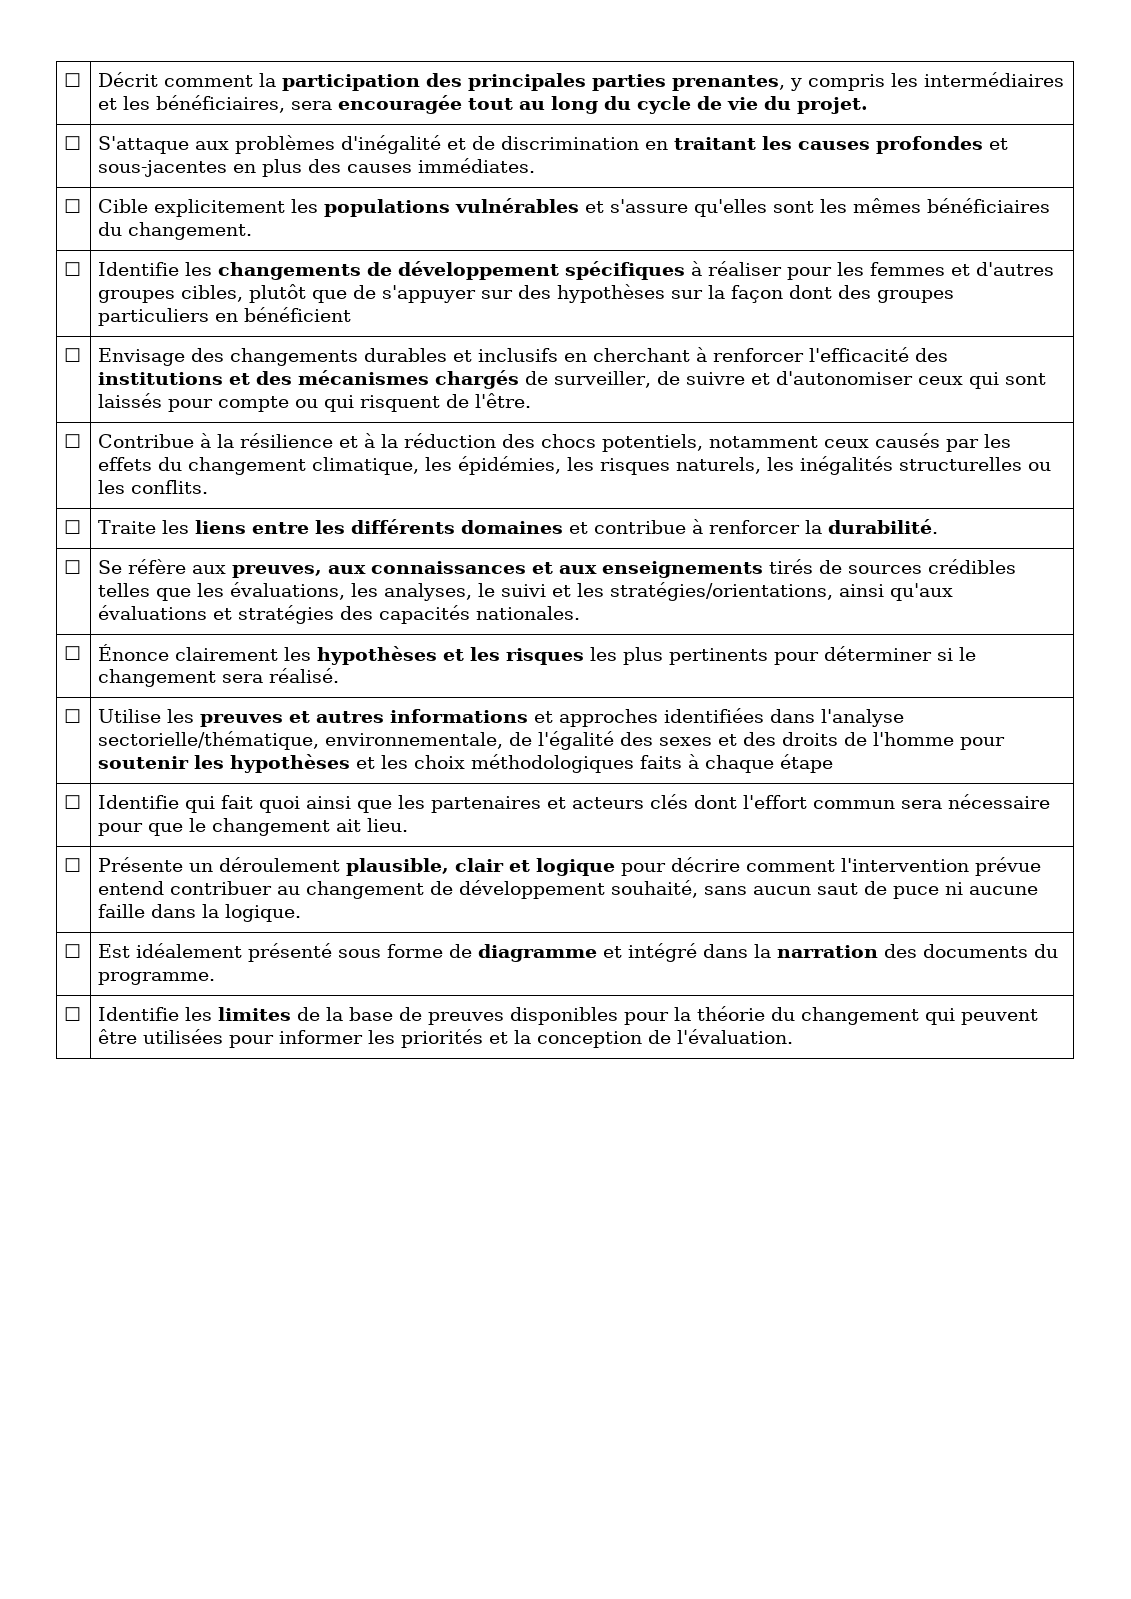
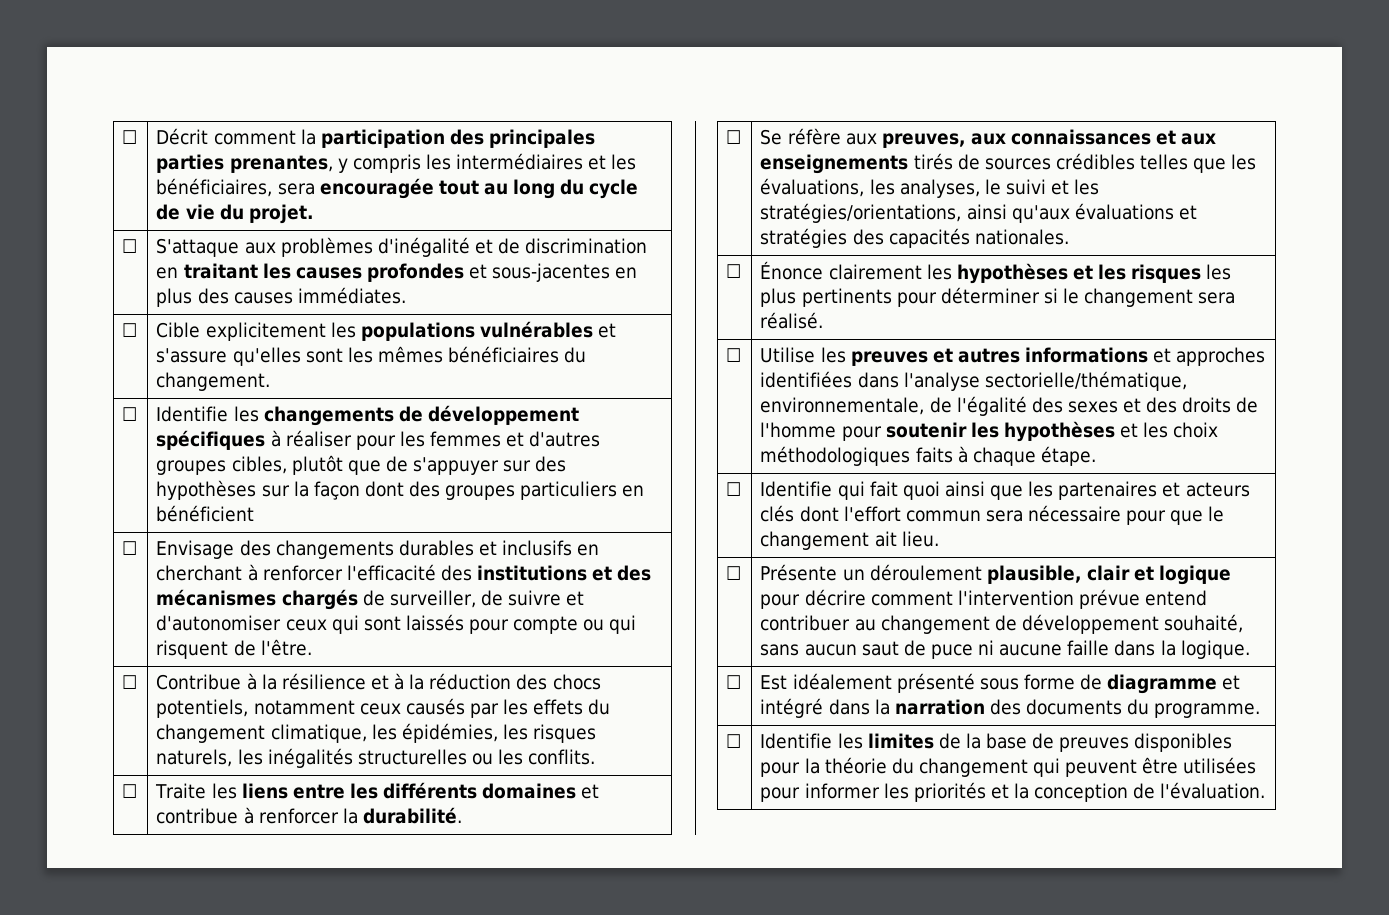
- ☐ | Utilise les preuves et autres informations et approches identifiées dans l'analyse sectorielle/thématique, environnementale, de l'égalité des sexes et des droits de l'homme pour soutenir les hypothèses et les choix méthodologiques faits à chaque étape
+ ☐ | Utilise les preuves et autres informations et approches identifiées dans l'analyse sectorielle/thématique, environnementale, de l'égalité des sexes et des droits de l'homme pour soutenir les hypothèses et les choix méthodologiques faits à chaque étape.

